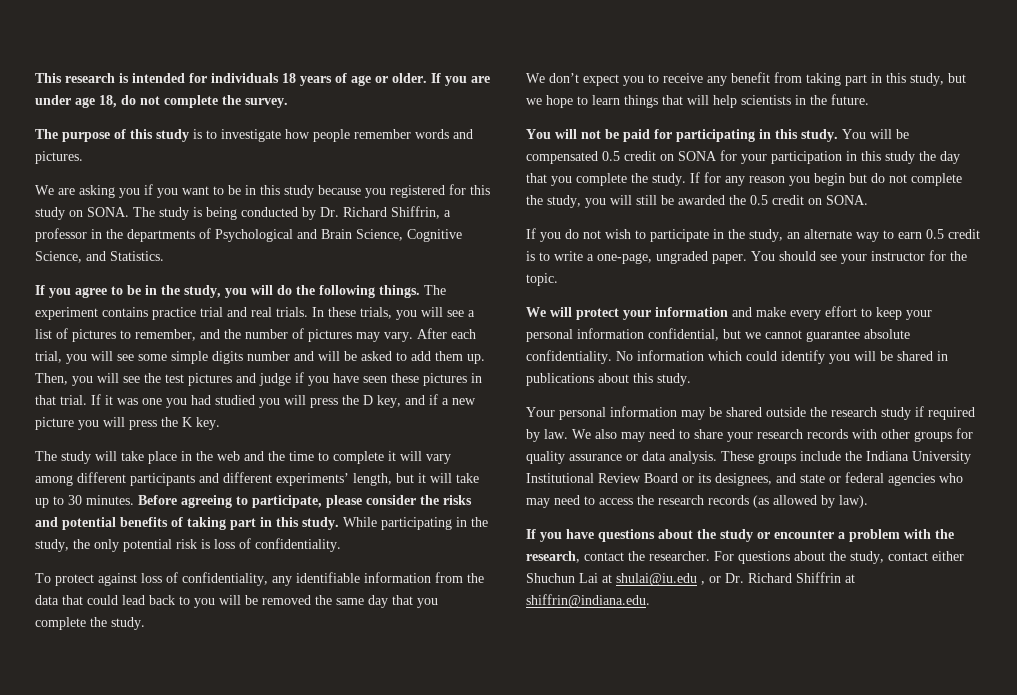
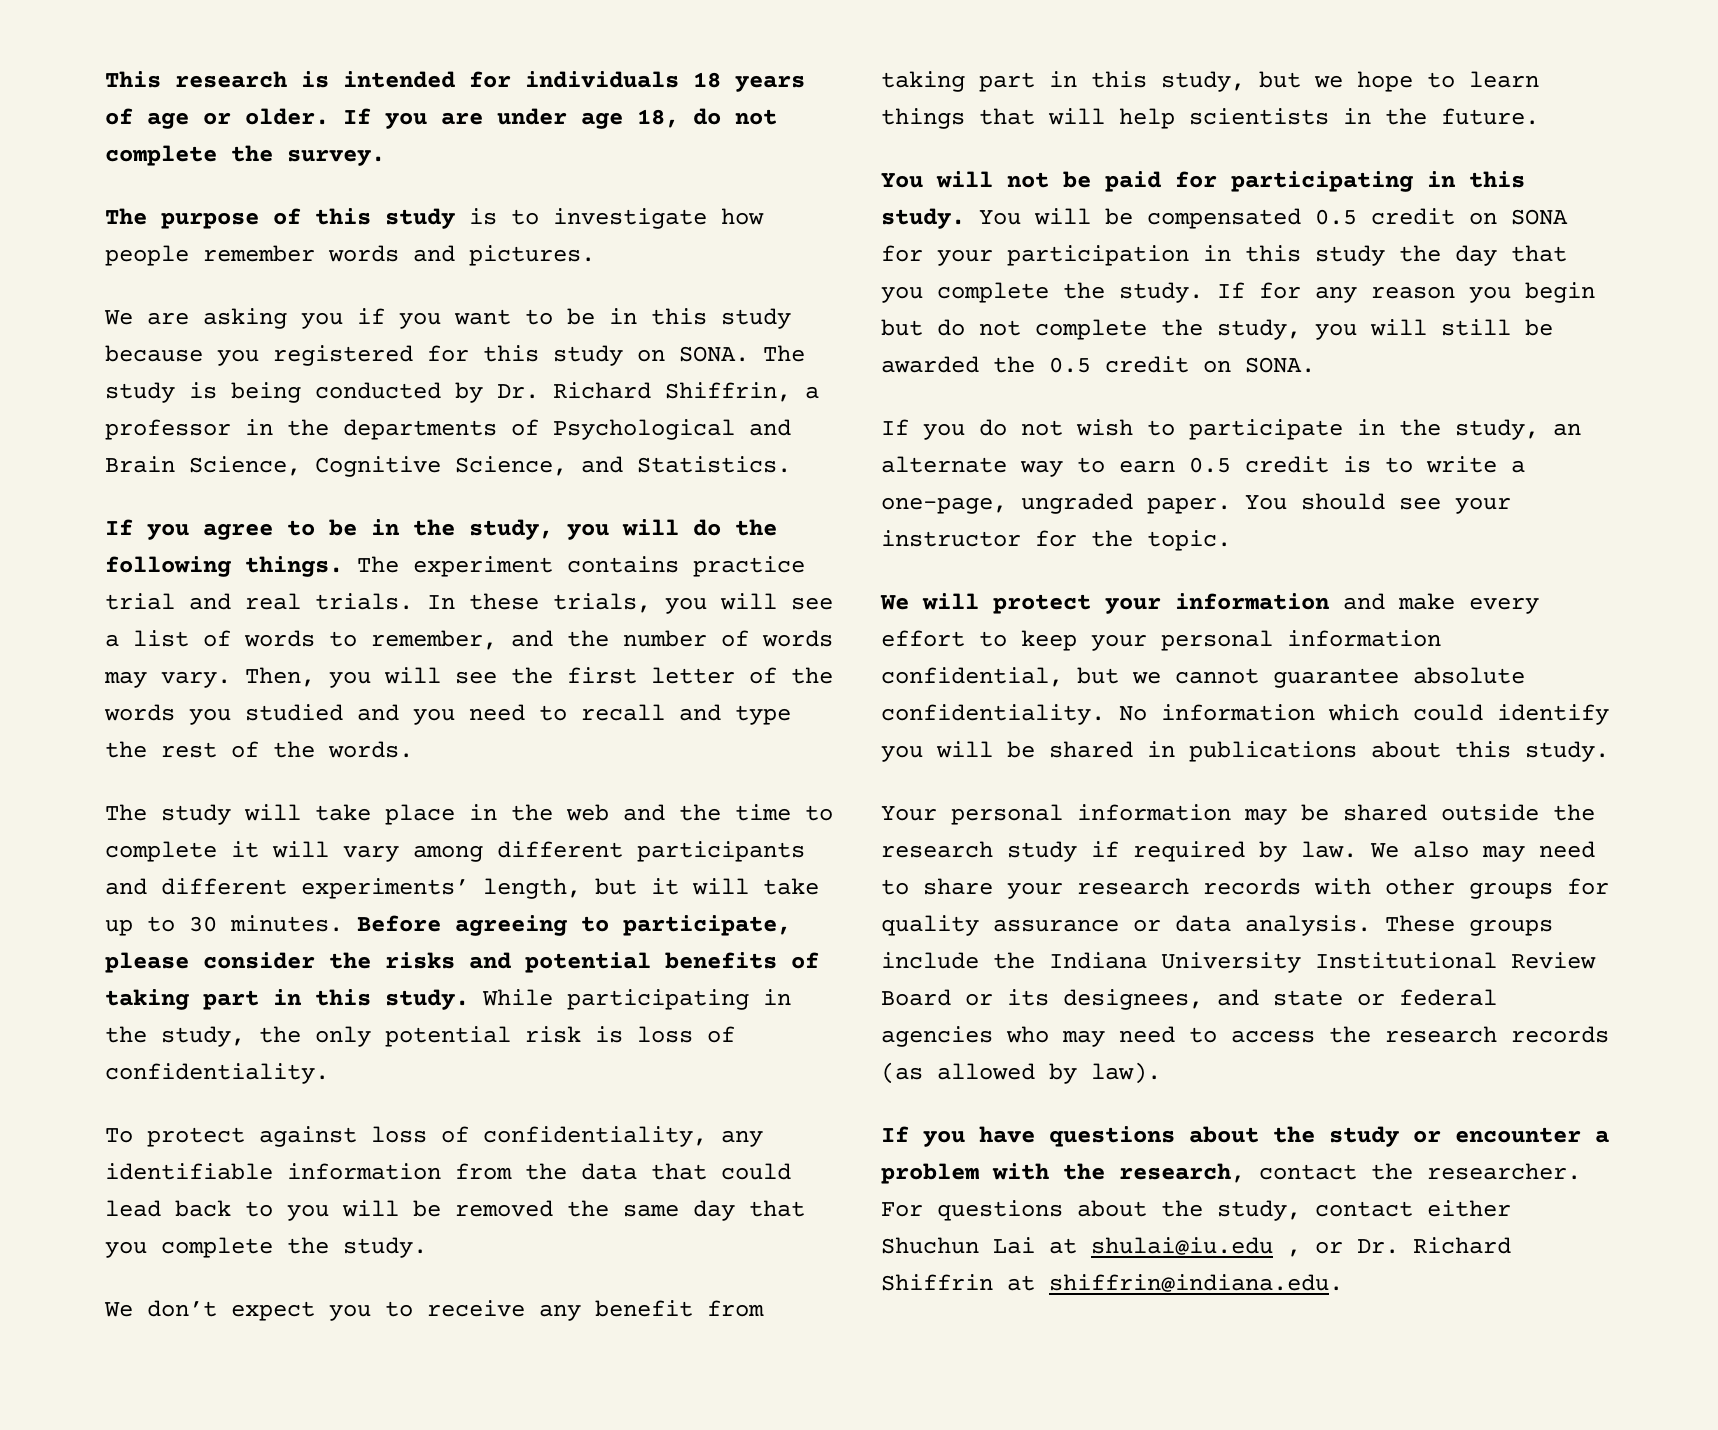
- In these trials, you will see a list of pictures to remember, and the number of pictures may vary.
+ In these trials, you will see a list of words to remember, and the number of words may vary.
- After each trial, you will see some simple digits number and will be asked to add them up.
- Then, you will see the test pictures and judge if you have seen these pictures in that trial. If it was one you had studied you will press the D key, and if a new picture you will press the K key.
+ Then, you will see the first letter of the words you studied and you need to recall and type the rest of the words.

